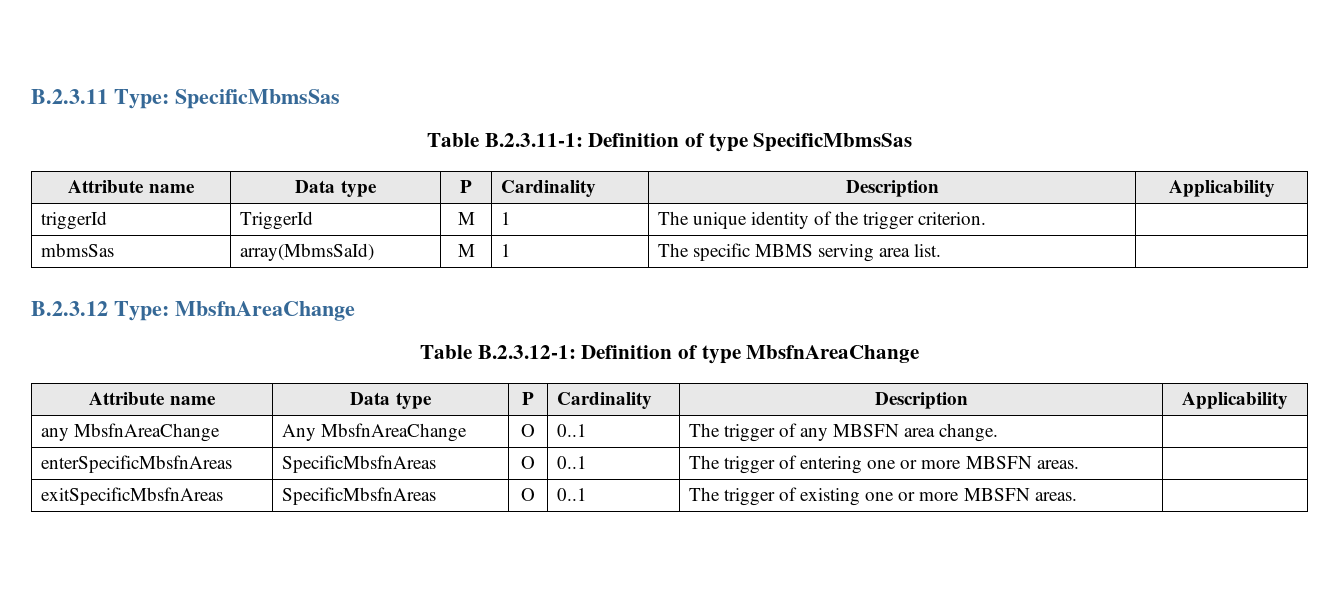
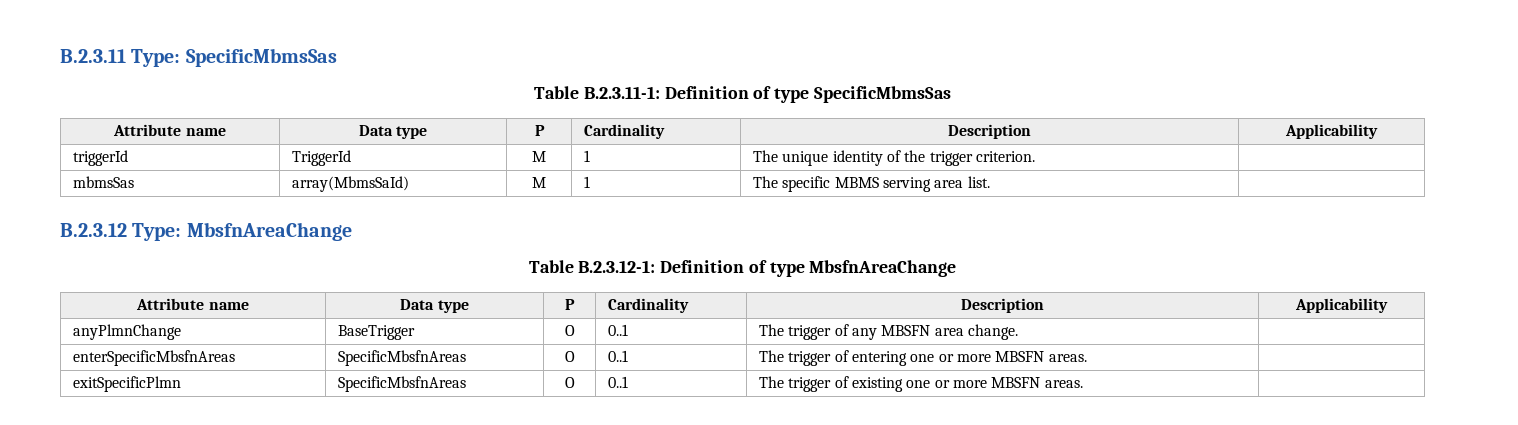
- any MbsfnAreaChange | Any MbsfnAreaChange | O | 0..1 | The trigger of any MBSFN area change. |
+ anyPlmnChange | BaseTrigger | O | 0..1 | The trigger of any MBSFN area change. |
- exitSpecificMbsfnAreas | SpecificMbsfnAreas | O | 0..1 | The trigger of existing one or more MBSFN areas. |
+ exitSpecificPlmn | SpecificMbsfnAreas | O | 0..1 | The trigger of existing one or more MBSFN areas. |

